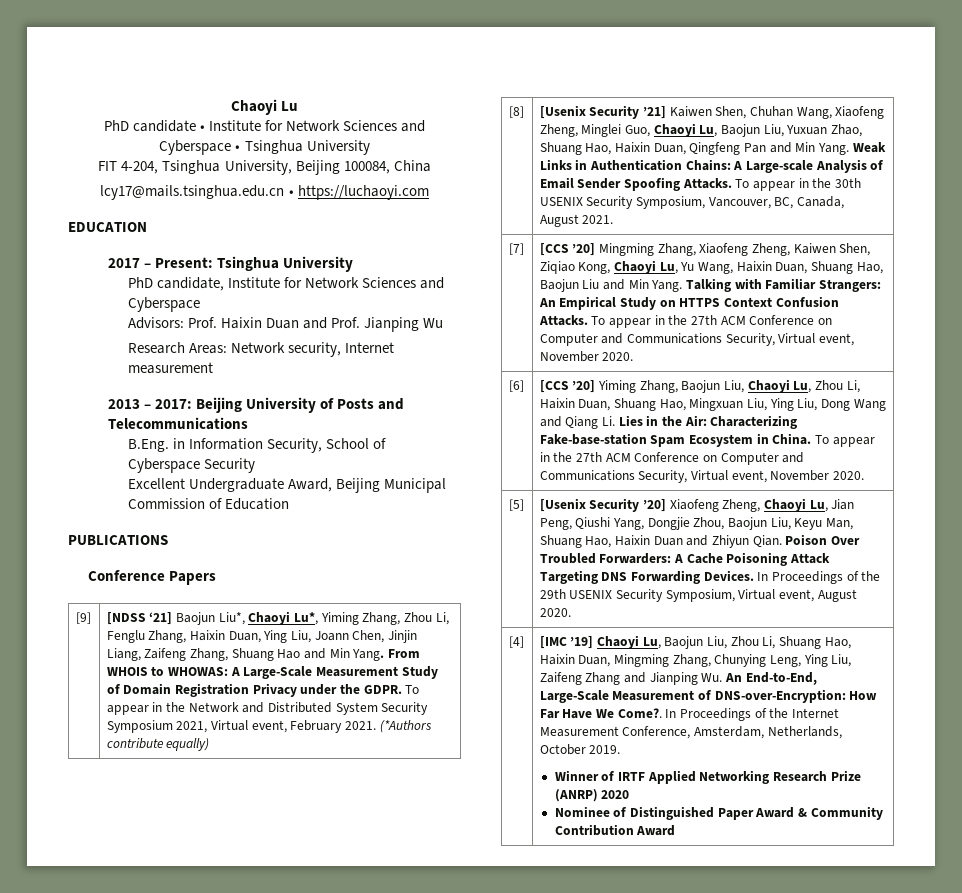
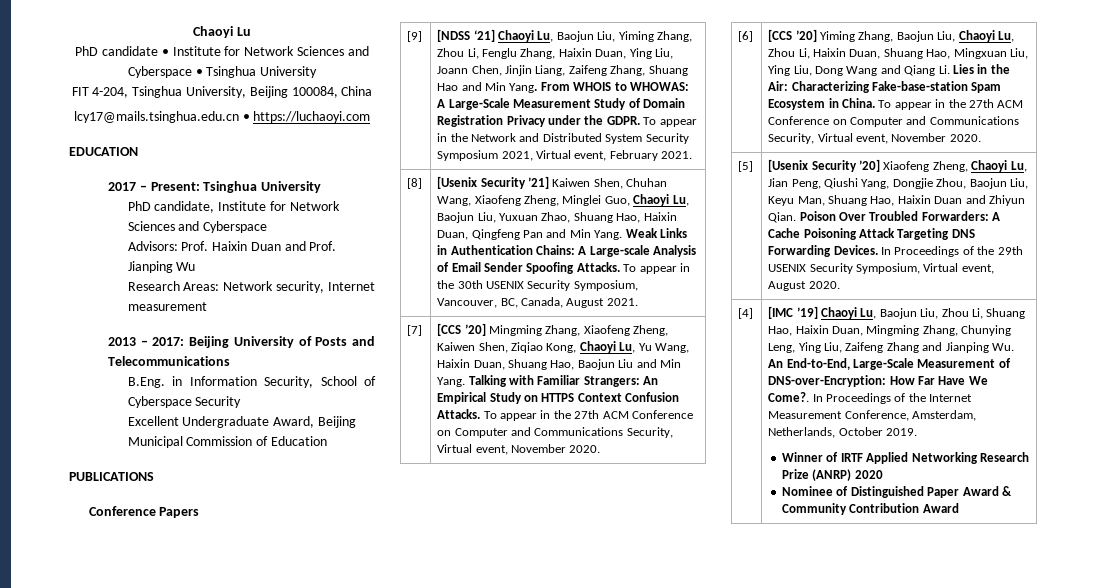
- [NDSS ‘21] Baojun Liu*, Chaoyi Lu*, Yiming Zhang, Zhou Li, Fenglu Zhang, Haixin Duan, Ying Liu, Joann Chen, Jinjin Liang, Zaifeng Zhang, Shuang Hao and Min Yang.
+ [NDSS ‘21] Chaoyi Lu, Baojun Liu, Yiming Zhang, Zhou Li, Fenglu Zhang, Haixin Duan, Ying Liu, Joann Chen, Jinjin Liang, Zaifeng Zhang, Shuang Hao and Min Yang.
- (*Authors contribute equally)

